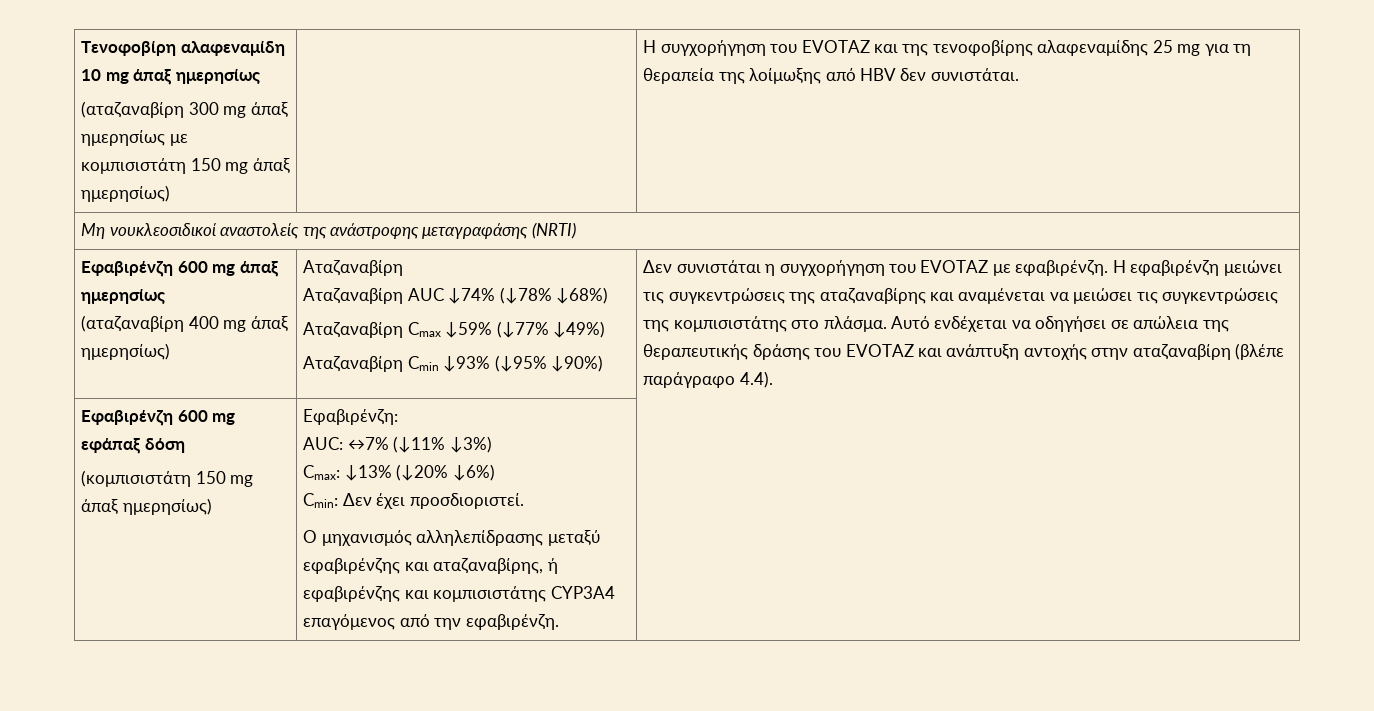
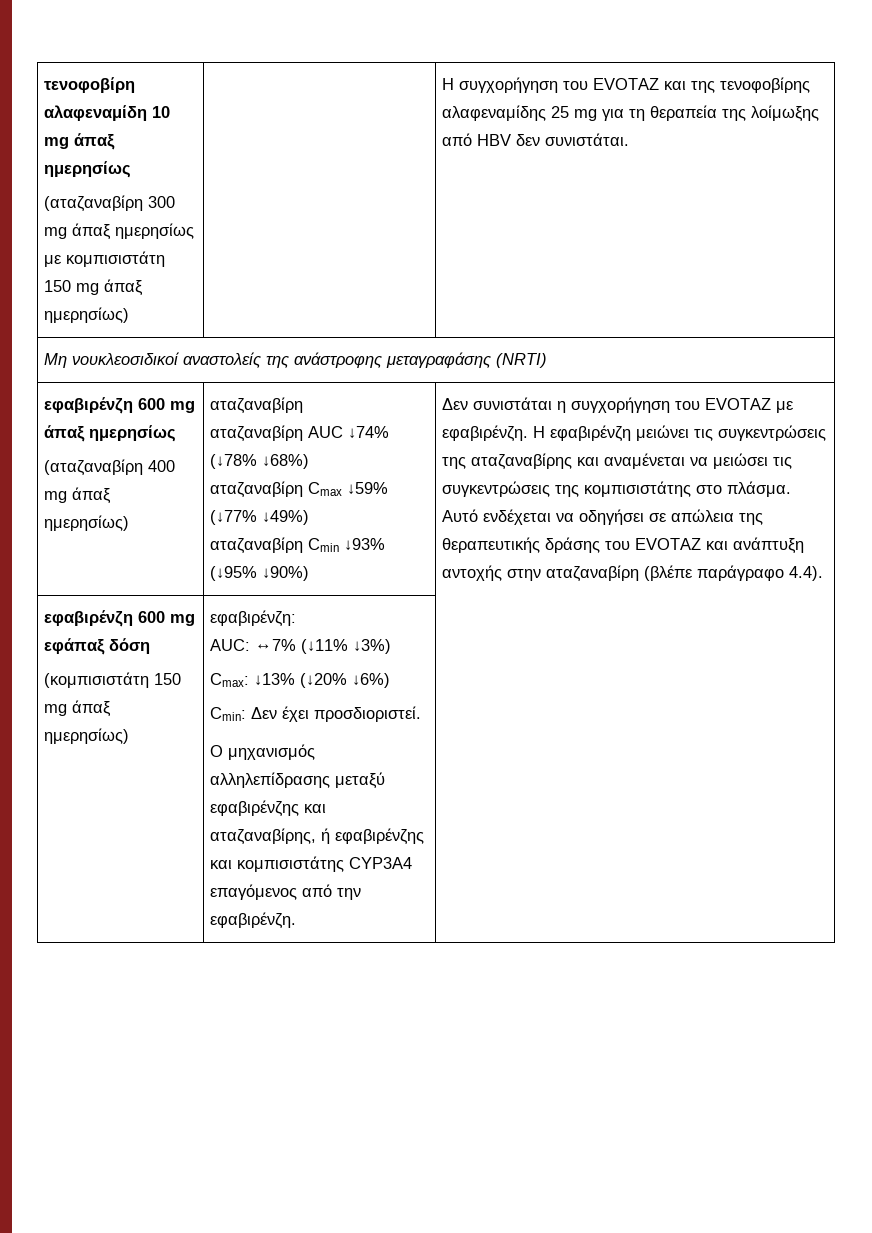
- Τενοφοβίρη αλαφεναμίδη 10 mg άπαξ ημερησίως
+ τενοφοβίρη αλαφεναμίδη 10 mg άπαξ ημερησίως
- Εφαβιρένζη 600 mg άπαξ ημερησίως
+ εφαβιρένζη 600 mg άπαξ ημερησίως
- (αταζαναβίρη 400 mg άπαξ ημερησίως) | Αταζαναβίρη
- Αταζαναβίρη AUC ↓74% (↓78% ↓68%)
+ (αταζαναβίρη 400 mg άπαξ ημερησίως) | αταζαναβίρη
+ αταζαναβίρη AUC ↓74% (↓78% ↓68%)
- Αταζαναβίρη Cmax ↓59% (↓77% ↓49%)
+ αταζαναβίρη Cmax ↓59% (↓77% ↓49%)
- Αταζαναβίρη Cmin ↓93% (↓95% ↓90%)
+ αταζαναβίρη Cmin ↓93% (↓95% ↓90%)
- Εφαβιρένζη 600 mg εφάπαξ δόση
- (κομπισιστάτη 150 mg άπαξ ημερησίως) | Εφαβιρένζη:
+ εφαβιρένζη 600 mg εφάπαξ δόση
+ (κομπισιστάτη 150 mg άπαξ ημερησίως) | εφαβιρένζη:

